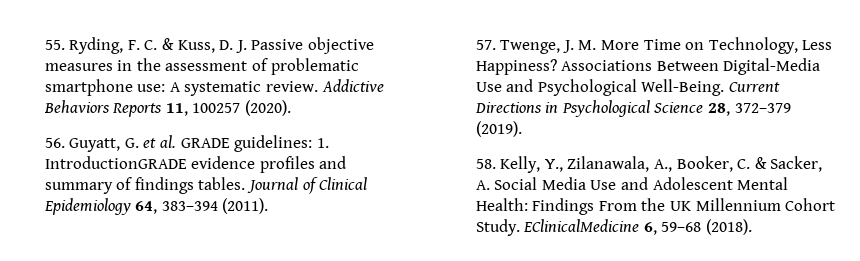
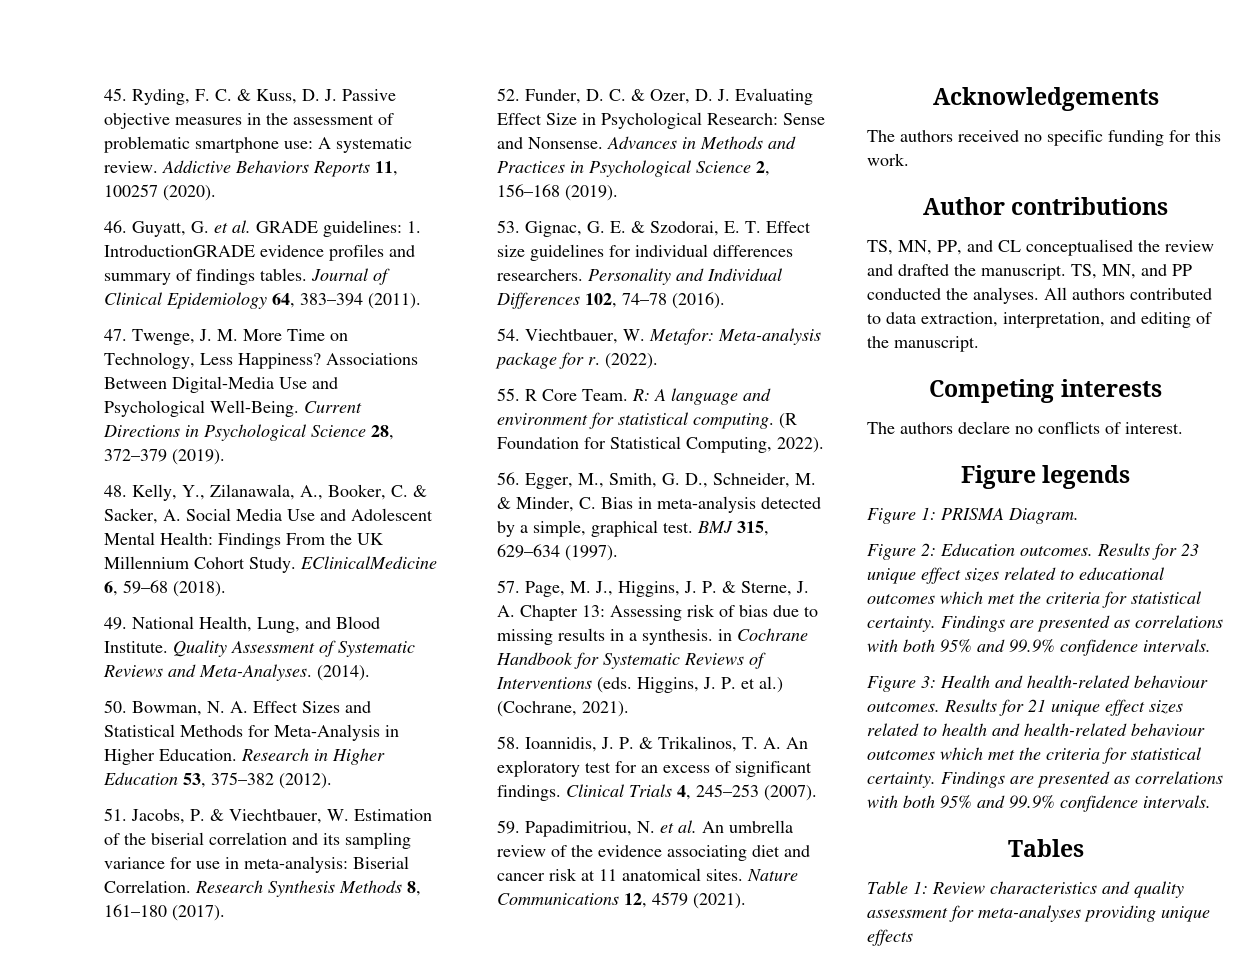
- 55. Ryding, F. C. & Kuss, D. J. Passive objective measures in the assessment of problematic smartphone use: A systematic review.
+ 45. Ryding, F. C. & Kuss, D. J. Passive objective measures in the assessment of problematic smartphone use: A systematic review.
- 56. Guyatt, G. et al. GRADE guidelines: 1. IntroductionGRADE evidence profiles and summary of findings tables.
+ 46. Guyatt, G. et al. GRADE guidelines: 1. IntroductionGRADE evidence profiles and summary of findings tables.
- 57. Twenge, J. M. More Time on Technology, Less Happiness?
+ 47. Twenge, J. M. More Time on Technology, Less Happiness?
- 58. Kelly, Y., Zilanawala, A., Booker, C. & Sacker, A. Social Media Use and Adolescent Mental Health: Findings From the UK Millennium Cohort Study.
+ 48. Kelly, Y., Zilanawala, A., Booker, C. & Sacker, A. Social Media Use and Adolescent Mental Health: Findings From the UK Millennium Cohort Study.
+ 49. National Health, Lung, and Blood Institute. Quality Assessment of Systematic Reviews and Meta-Analyses. (2014).
+ 50. Bowman, N. A. Effect Sizes and Statistical Methods for Meta-Analysis in Higher Education. Research in Higher Education 53, 375–382 (2012).
+ 51. Jacobs, P. & Viechtbauer, W. Estimation of the biserial correlation and its sampling variance for use in meta-analysis: Biserial Correlation. Research Synthesis Methods 8, 161–180 (2017).
+ 52. Funder, D. C. & Ozer, D. J. Evaluating Effect Size in Psychological Research: Sense and Nonsense. Advances in Methods and Practices in Psychological Science 2, 156–168 (2019).
+ 53. Gignac, G. E. & Szodorai, E. T. Effect size guidelines for individual differences researchers. Personality and Individual Differences 102, 74–78 (2016).
+ 54. Viechtbauer, W. Metafor: Meta-analysis package for r. (2022).
+ 55. R Core Team. R: A language and environment for statistical computing. (R Foundation for Statistical Computing, 2022).
+ 56. Egger, M., Smith, G. D., Schneider, M. & Minder, C. Bias in meta-analysis detected by a simple, graphical test. BMJ 315, 629–634 (1997).
+ 57. Page, M. J., Higgins, J. P. & Sterne, J. A. Chapter 13: Assessing risk of bias due to missing results in a synthesis. in Cochrane Handbook for Systematic Reviews of Interventions (eds. Higgins, J. P. et al.) (Cochrane, 2021).
+ 58. Ioannidis, J. P. & Trikalinos, T. A. An exploratory test for an excess of significant findings. Clinical Trials 4, 245–253 (2007).
+ 59. Papadimitriou, N. et al. An umbrella review of the evidence associating diet and cancer risk at 11 anatomical sites. Nature Communications 12, 4579 (2021).
+ Acknowledgements
+ The authors received no specific funding for this work.
+ Author contributions
+ TS, MN, PP, and CL conceptualised the review and drafted the manuscript. TS, MN, and PP conducted the analyses. All authors contributed to data extraction, interpretation, and editing of the manuscript.
+ Competing interests
+ The authors declare no conflicts of interest.
+ Figure legends
+ Figure 1: PRISMA Diagram.
+ Figure 2: Education outcomes. Results for 23 unique effect sizes related to educational outcomes which met the criteria for statistical certainty. Findings are presented as correlations with both 95% and 99.9% confidence intervals.
+ Figure 3: Health and health-related behaviour outcomes. Results for 21 unique effect sizes related to health and health-related behaviour outcomes which met the criteria for statistical certainty. Findings are presented as correlations with both 95% and 99.9% confidence intervals.
+ Tables
+ Table 1: Review characteristics and quality assessment for meta-analyses providing unique effects

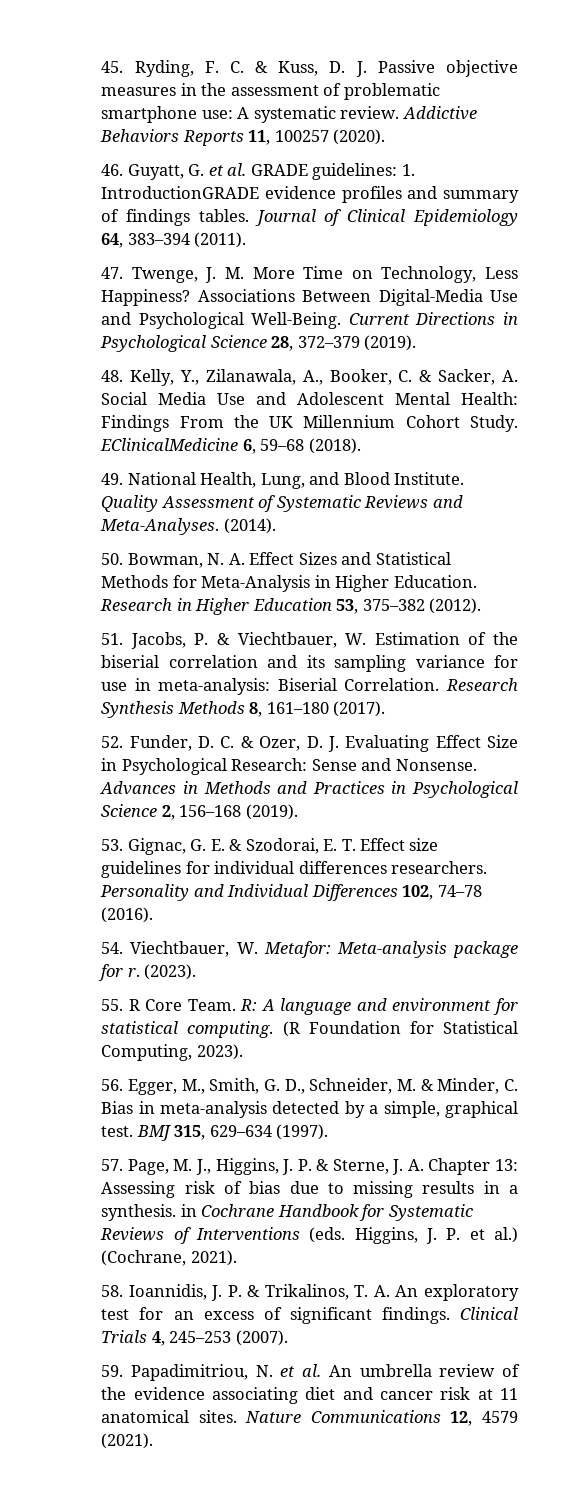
- (2022).
+ (2023).
- (R Foundation for Statistical Computing, 2022).
+ (R Foundation for Statistical Computing, 2023).
- Acknowledgements
- The authors received no specific funding for this work.
- Author contributions
- TS, MN, PP, and CL conceptualised the review and drafted the manuscript. TS, MN, and PP conducted the analyses. All authors contributed to data extraction, interpretation, and editing of the manuscript.
- Competing interests
- The authors declare no conflicts of interest.
- Figure legends
- Figure 1: PRISMA Diagram.
- Figure 2: Education outcomes. Results for 23 unique effect sizes related to educational outcomes which met the criteria for statistical certainty. Findings are presented as correlations with both 95% and 99.9% confidence intervals.
- Figure 3: Health and health-related behaviour outcomes. Results for 21 unique effect sizes related to health and health-related behaviour outcomes which met the criteria for statistical certainty. Findings are presented as correlations with both 95% and 99.9% confidence intervals.
- Tables
- Table 1: Review characteristics and quality assessment for meta-analyses providing unique effects

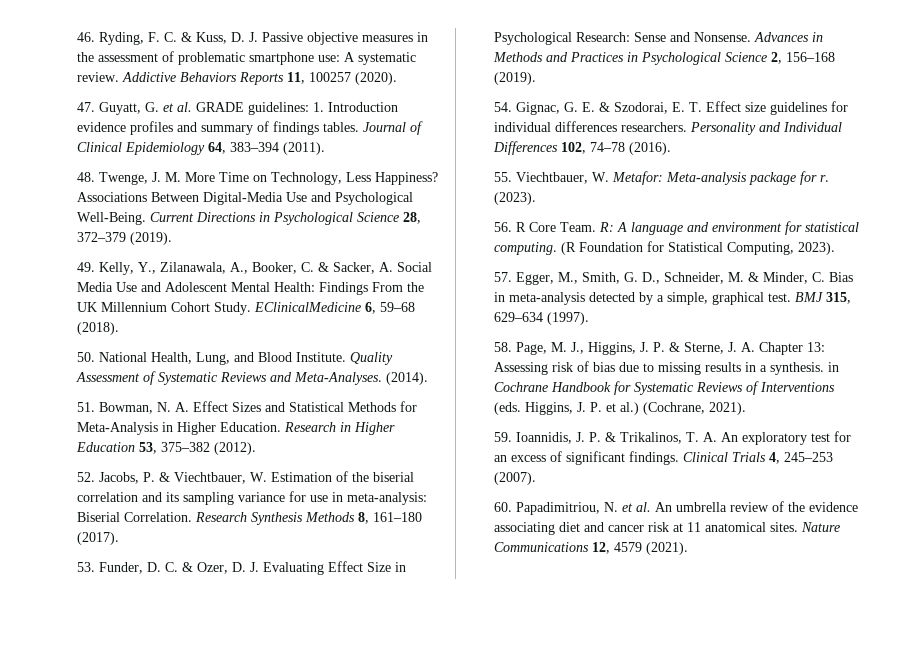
- 45. Ryding, F. C. & Kuss, D. J. Passive objective measures in the assessment of problematic smartphone use: A systematic review.
+ 46. Ryding, F. C. & Kuss, D. J. Passive objective measures in the assessment of problematic smartphone use: A systematic review.
- 46. Guyatt, G. et al. GRADE guidelines: 1. IntroductionGRADE evidence profiles and summary of findings tables.
+ 47. Guyatt, G. et al. GRADE guidelines: 1. Introduction evidence profiles and summary of findings tables.
- 47. Twenge, J. M. More Time on Technology, Less Happiness?
+ 48. Twenge, J. M. More Time on Technology, Less Happiness?
- 48. Kelly, Y., Zilanawala, A., Booker, C. & Sacker, A. Social Media Use and Adolescent Mental Health: Findings From the UK Millennium Cohort Study.
+ 49. Kelly, Y., Zilanawala, A., Booker, C. & Sacker, A. Social Media Use and Adolescent Mental Health: Findings From the UK Millennium Cohort Study.
- 49. National Health, Lung, and Blood Institute.
+ 50. National Health, Lung, and Blood Institute.
- 50. Bowman, N. A. Effect Sizes and Statistical Methods for Meta-Analysis in Higher Education.
+ 51. Bowman, N. A. Effect Sizes and Statistical Methods for Meta-Analysis in Higher Education.
- 51. Jacobs, P. & Viechtbauer, W. Estimation of the biserial correlation and its sampling variance for use in meta-analysis: Biserial Correlation.
+ 52. Jacobs, P. & Viechtbauer, W. Estimation of the biserial correlation and its sampling variance for use in meta-analysis: Biserial Correlation.
- 52. Funder, D. C. & Ozer, D. J. Evaluating Effect Size in Psychological Research: Sense and Nonsense.
+ 53. Funder, D. C. & Ozer, D. J. Evaluating Effect Size in Psychological Research: Sense and Nonsense.
- 53. Gignac, G. E. & Szodorai, E. T. Effect size guidelines for individual differences researchers.
+ 54. Gignac, G. E. & Szodorai, E. T. Effect size guidelines for individual differences researchers.
- 54. Viechtbauer, W. Metafor: Meta-analysis package for r.
+ 55. Viechtbauer, W. Metafor: Meta-analysis package for r.
- 55. R Core Team.
+ 56. R Core Team.
- 56. Egger, M., Smith, G. D., Schneider, M. & Minder, C. Bias in meta-analysis detected by a simple, graphical test.
+ 57. Egger, M., Smith, G. D., Schneider, M. & Minder, C. Bias in meta-analysis detected by a simple, graphical test.
- 57. Page, M. J., Higgins, J. P. & Sterne, J. A. Chapter 13: Assessing risk of bias due to missing results in a synthesis. in Cochrane Handbook for Systematic Reviews of Interventions (eds. Higgins, J. P. et al.) (Cochrane, 2021).
+ 58. Page, M. J., Higgins, J. P. & Sterne, J. A. Chapter 13: Assessing risk of bias due to missing results in a synthesis. in Cochrane Handbook for Systematic Reviews of Interventions (eds. Higgins, J. P. et al.) (Cochrane, 2021).
- 58. Ioannidis, J. P. & Trikalinos, T. A. An exploratory test for an excess of significant findings.
+ 59. Ioannidis, J. P. & Trikalinos, T. A. An exploratory test for an excess of significant findings.
- 59. Papadimitriou, N. et al. An umbrella review of the evidence associating diet and cancer risk at 11 anatomical sites.
+ 60. Papadimitriou, N. et al. An umbrella review of the evidence associating diet and cancer risk at 11 anatomical sites.

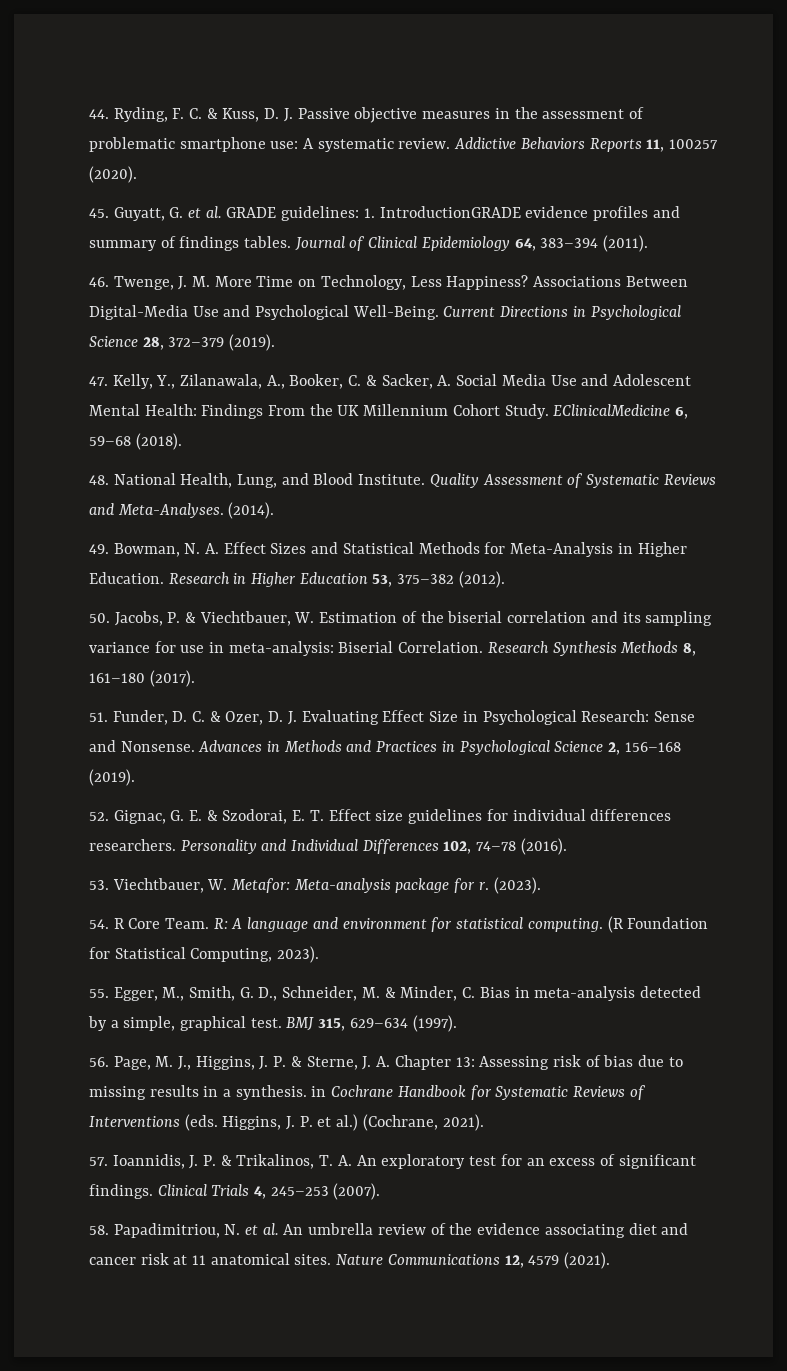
- 46. Ryding, F. C. & Kuss, D. J. Passive objective measures in the assessment of problematic smartphone use: A systematic review.
+ 44. Ryding, F. C. & Kuss, D. J. Passive objective measures in the assessment of problematic smartphone use: A systematic review.
- 47. Guyatt, G. et al. GRADE guidelines: 1. Introduction evidence profiles and summary of findings tables.
+ 45. Guyatt, G. et al. GRADE guidelines: 1. IntroductionGRADE evidence profiles and summary of findings tables.
- 48. Twenge, J. M. More Time on Technology, Less Happiness?
+ 46. Twenge, J. M. More Time on Technology, Less Happiness?
- 49. Kelly, Y., Zilanawala, A., Booker, C. & Sacker, A. Social Media Use and Adolescent Mental Health: Findings From the UK Millennium Cohort Study.
+ 47. Kelly, Y., Zilanawala, A., Booker, C. & Sacker, A. Social Media Use and Adolescent Mental Health: Findings From the UK Millennium Cohort Study.
- 50. National Health, Lung, and Blood Institute.
+ 48. National Health, Lung, and Blood Institute.
- 51. Bowman, N. A. Effect Sizes and Statistical Methods for Meta-Analysis in Higher Education.
+ 49. Bowman, N. A. Effect Sizes and Statistical Methods for Meta-Analysis in Higher Education.
- 52. Jacobs, P. & Viechtbauer, W. Estimation of the biserial correlation and its sampling variance for use in meta-analysis: Biserial Correlation.
+ 50. Jacobs, P. & Viechtbauer, W. Estimation of the biserial correlation and its sampling variance for use in meta-analysis: Biserial Correlation.
- 53. Funder, D. C. & Ozer, D. J. Evaluating Effect Size in Psychological Research: Sense and Nonsense.
+ 51. Funder, D. C. & Ozer, D. J. Evaluating Effect Size in Psychological Research: Sense and Nonsense.
- 54. Gignac, G. E. & Szodorai, E. T. Effect size guidelines for individual differences researchers.
+ 52. Gignac, G. E. & Szodorai, E. T. Effect size guidelines for individual differences researchers.
- 55. Viechtbauer, W. Metafor: Meta-analysis package for r.
+ 53. Viechtbauer, W. Metafor: Meta-analysis package for r.
- 56. R Core Team.
+ 54. R Core Team.
- 57. Egger, M., Smith, G. D., Schneider, M. & Minder, C. Bias in meta-analysis detected by a simple, graphical test.
+ 55. Egger, M., Smith, G. D., Schneider, M. & Minder, C. Bias in meta-analysis detected by a simple, graphical test.
- 58. Page, M. J., Higgins, J. P. & Sterne, J. A. Chapter 13: Assessing risk of bias due to missing results in a synthesis. in Cochrane Handbook for Systematic Reviews of Interventions (eds. Higgins, J. P. et al.) (Cochrane, 2021).
+ 56. Page, M. J., Higgins, J. P. & Sterne, J. A. Chapter 13: Assessing risk of bias due to missing results in a synthesis. in Cochrane Handbook for Systematic Reviews of Interventions (eds. Higgins, J. P. et al.) (Cochrane, 2021).
- 59. Ioannidis, J. P. & Trikalinos, T. A. An exploratory test for an excess of significant findings.
+ 57. Ioannidis, J. P. & Trikalinos, T. A. An exploratory test for an excess of significant findings.
- 60. Papadimitriou, N. et al. An umbrella review of the evidence associating diet and cancer risk at 11 anatomical sites.
+ 58. Papadimitriou, N. et al. An umbrella review of the evidence associating diet and cancer risk at 11 anatomical sites.

